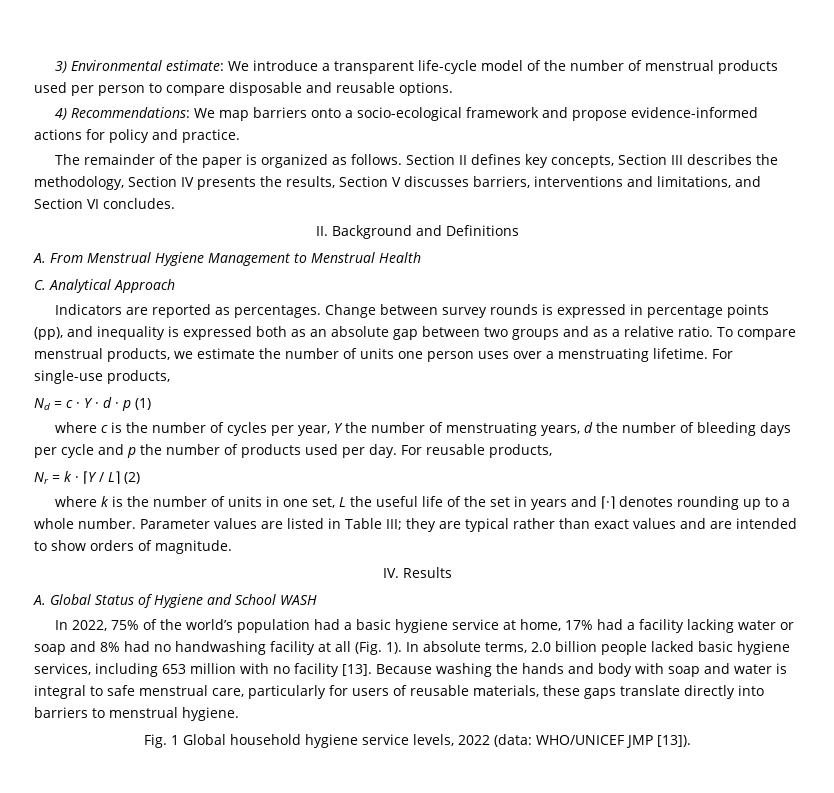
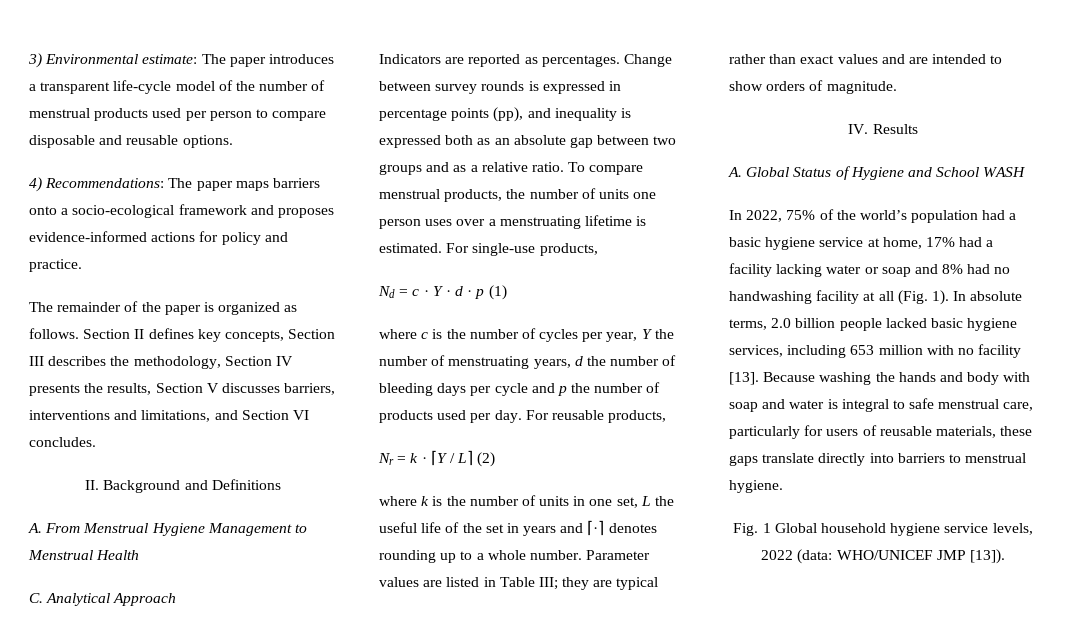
- 3) Environmental estimate: We introduce a transparent life-cycle model of the number of menstrual products used per person to compare disposable and reusable options.
+ 3) Environmental estimate: The paper introduces a transparent life-cycle model of the number of menstrual products used per person to compare disposable and reusable options.
- 4) Recommendations: We map barriers onto a socio-ecological framework and propose evidence-informed actions for policy and practice.
+ 4) Recommendations: The paper maps barriers onto a socio-ecological framework and proposes evidence-informed actions for policy and practice.
- To compare menstrual products, we estimate the number of units one person uses over a menstruating lifetime.
+ To compare menstrual products, the number of units one person uses over a menstruating lifetime is estimated.

